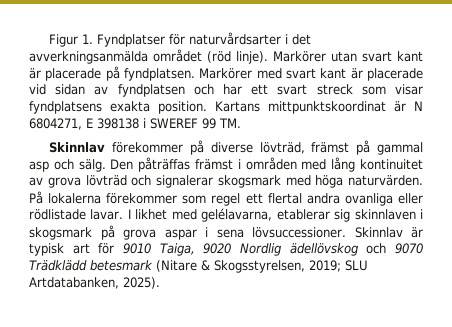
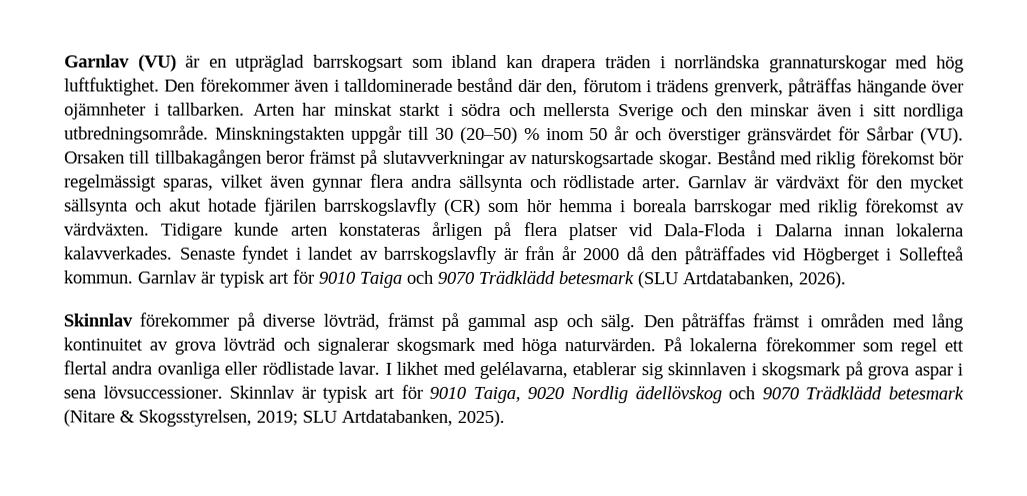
- Figur 1. Fyndplatser för naturvårdsarter i det avverkningsanmälda området (röd linje). Markörer utan svart kant är placerade på fyndplatsen. Markörer med svart kant är placerade vid sidan av fyndplatsen och har ett svart streck som visar fyndplatsens exakta position. Kartans mittpunktskoordinat är N 6804271, E 398138 i SWEREF 99 TM.
+ Garnlav (VU) är en utpräglad barrskogsart som ibland kan drapera träden i norrländska grannaturskogar med hög luftfuktighet. Den förekommer även i talldominerade bestånd där den, förutom i trädens grenverk, påträffas hängande över ojämnheter i tallbarken. Arten har minskat starkt i södra och mellersta Sverige och den minskar även i sitt nordliga utbredningsområde. Minskningstakten uppgår till 30 (20–50) % inom 50 år och överstiger gränsvärdet för Sårbar (VU). Orsaken till tillbakagången beror främst på slutavverkningar av naturskogsartade skogar. Bestånd med riklig förekomst bör regelmässigt sparas, vilket även gynnar flera andra sällsynta och rödlistade arter. Garnlav är värdväxt för den mycket sällsynta och akut hotade fjärilen barrskogslavfly (CR) som hör hemma i boreala barrskogar med riklig förekomst av värdväxten. Tidigare kunde arten konstateras årligen på flera platser vid Dala-Floda i Dalarna innan lokalerna kalavverkades. Senaste fyndet i landet av barrskogslavfly är från år 2000 då den påträffades vid Högberget i Sollefteå kommun. Garnlav är typisk art för 9010 Taiga och 9070 Trädklädd betesmark (SLU Artdatabanken, 2026).

